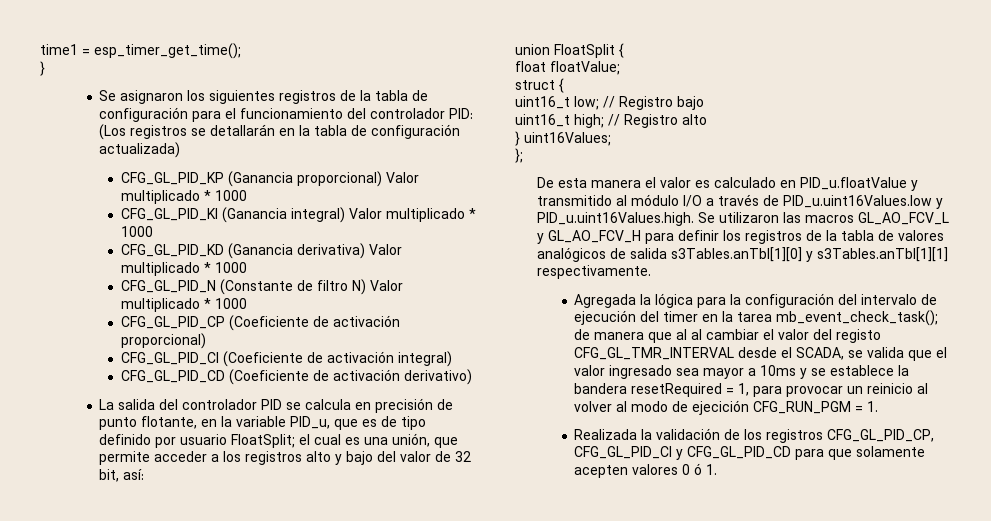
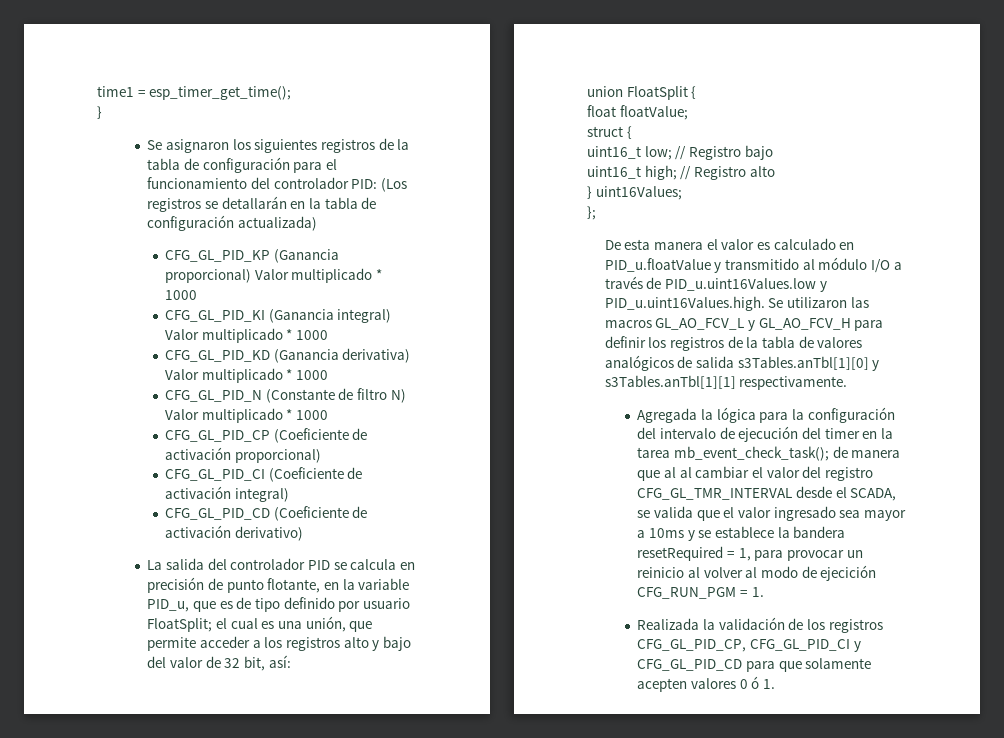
- Agregada la lógica para la configuración del intervalo de ejecución del timer en la tarea mb_event_check_task(); de manera que al al cambiar el valor del registo CFG_GL_TMR_INTERVAL desde el SCADA, se valida que el valor ingresado sea mayor a 10ms y se establece la bandera resetRequired = 1, para provocar un reinicio al volver al modo de ejecición CFG_RUN_PGM = 1.
+ Agregada la lógica para la configuración del intervalo de ejecución del timer en la tarea mb_event_check_task(); de manera que al al cambiar el valor del registro CFG_GL_TMR_INTERVAL desde el SCADA, se valida que el valor ingresado sea mayor a 10ms y se establece la bandera resetRequired = 1, para provocar un reinicio al volver al modo de ejecición CFG_RUN_PGM = 1.

